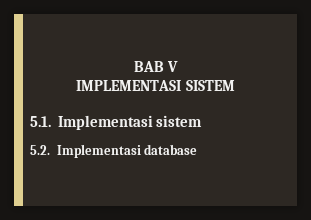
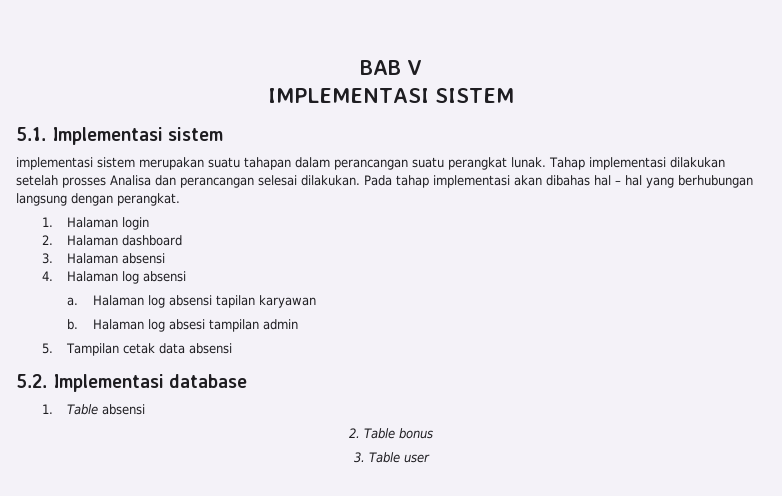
+ implementasi sistem merupakan suatu tahapan dalam perancangan suatu perangkat lunak. Tahap implementasi dilakukan setelah prosses Analisa dan perancangan selesai dilakukan. Pada tahap implementasi akan dibahas hal – hal yang berhubungan langsung dengan perangkat.
+ 1. Halaman login
+ 2. Halaman dashboard
+ 3. Halaman absensi
+ 4. Halaman log absensi
+ a. Halaman log absensi tapilan karyawan
+ b. Halaman log absesi tampilan admin
+ 5. Tampilan cetak data absensi
  5.2. Implementasi database
+ 1. Table absensi
+ 2. Table bonus
+ 3. Table user

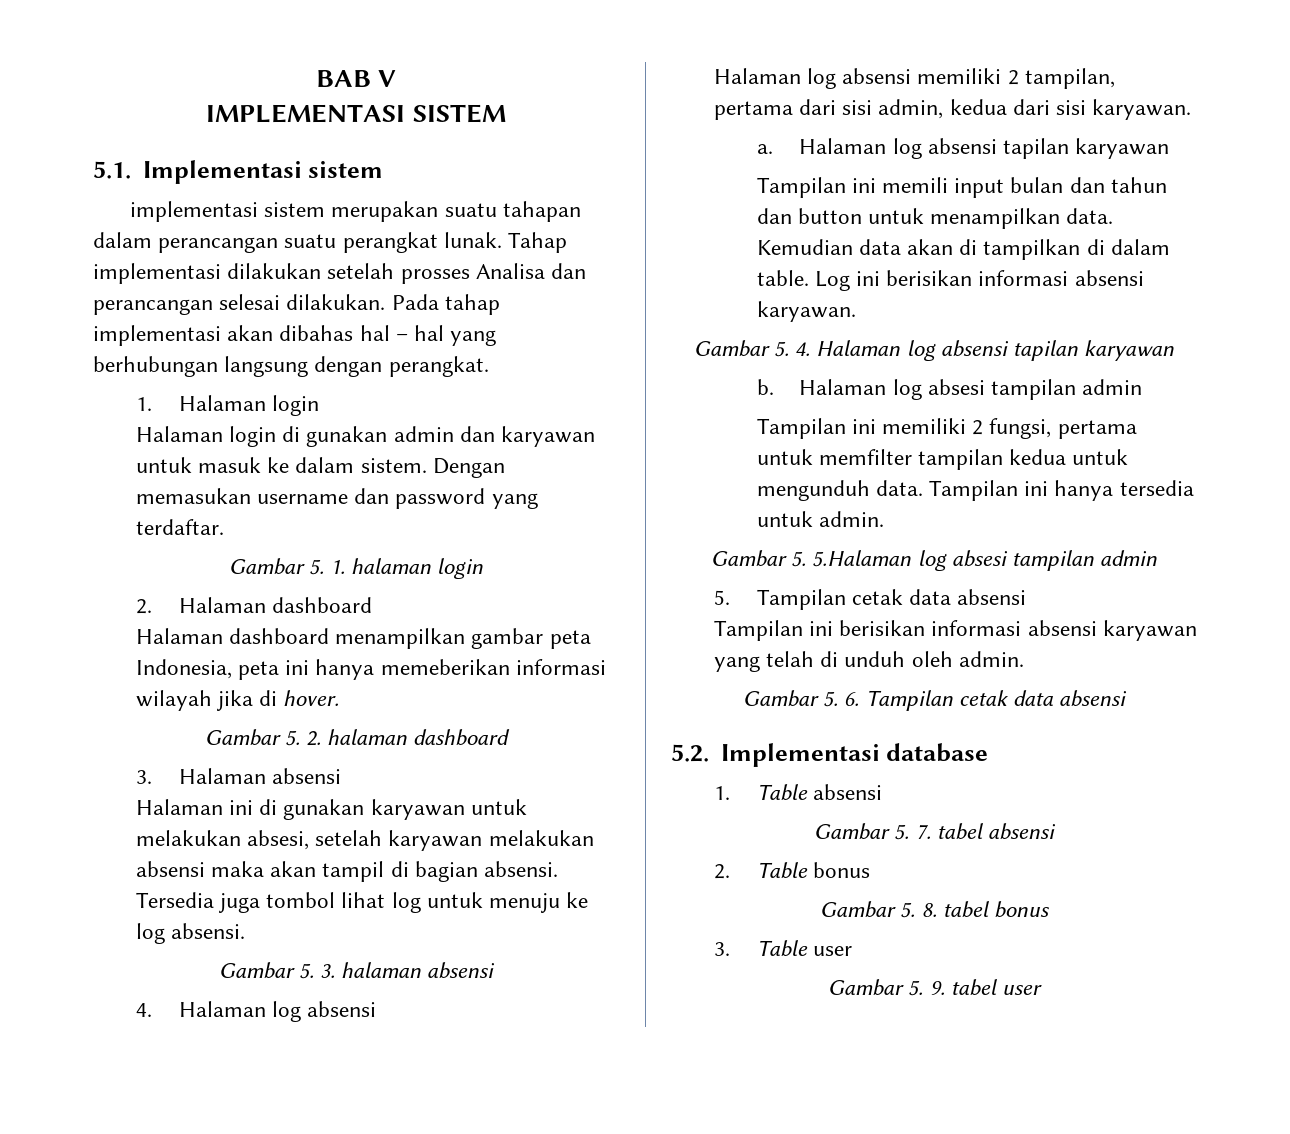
+ Halaman login di gunakan admin dan karyawan untuk masuk ke dalam sistem. Dengan memasukan username dan password yang terdaftar.
+ Gambar 5. 1. halaman login
  2. Halaman dashboard
+ Halaman dashboard menampilkan gambar peta Indonesia, peta ini hanya memeberikan informasi wilayah jika di hover.
+ Gambar 5. 2. halaman dashboard
  3. Halaman absensi
+ Halaman ini di gunakan karyawan untuk melakukan absesi, setelah karyawan melakukan absensi maka akan tampil di bagian absensi. Tersedia juga tombol lihat log untuk menuju ke log absensi.
+ Gambar 5. 3. halaman absensi
  4. Halaman log absensi
+ Halaman log absensi memiliki 2 tampilan, pertama dari sisi admin, kedua dari sisi karyawan.
+ Tampilan ini memili input bulan dan tahun dan button untuk menampilkan data. Kemudian data akan di tampilkan di dalam table. Log ini berisikan informasi absensi karyawan.
+ Gambar 5. 4. Halaman log absensi tapilan karyawan
+ Tampilan ini memiliki 2 fungsi, pertama untuk memfilter tampilan kedua untuk mengunduh data. Tampilan ini hanya tersedia untuk admin.
+ Gambar 5. 5.Halaman log absesi tampilan admin
+ Tampilan ini berisikan informasi absensi karyawan yang telah di unduh oleh admin.
+ Gambar 5. 6. Tampilan cetak data absensi
+ Gambar 5. 7. tabel absensi
  2. Table bonus
+ Gambar 5. 8. tabel bonus
  3. Table user
+ Gambar 5. 9. tabel user

